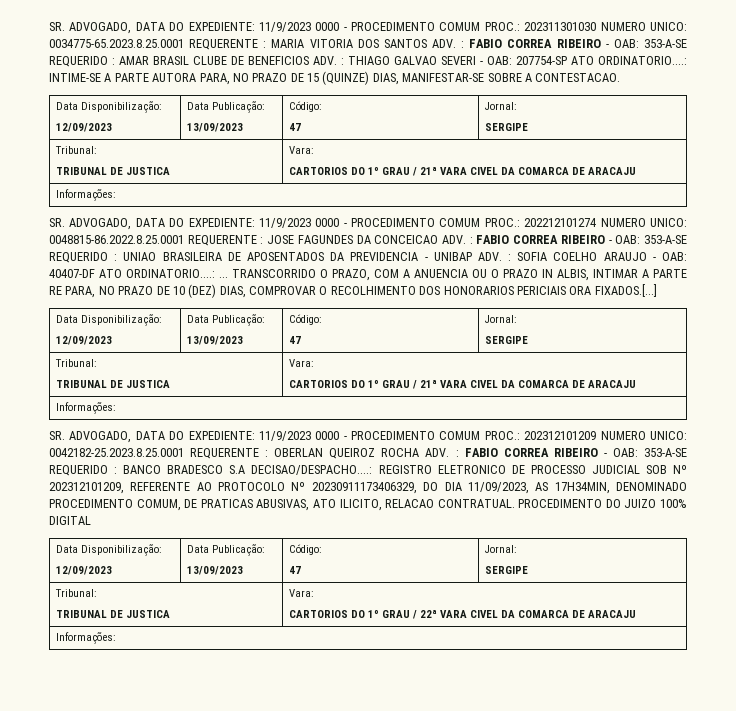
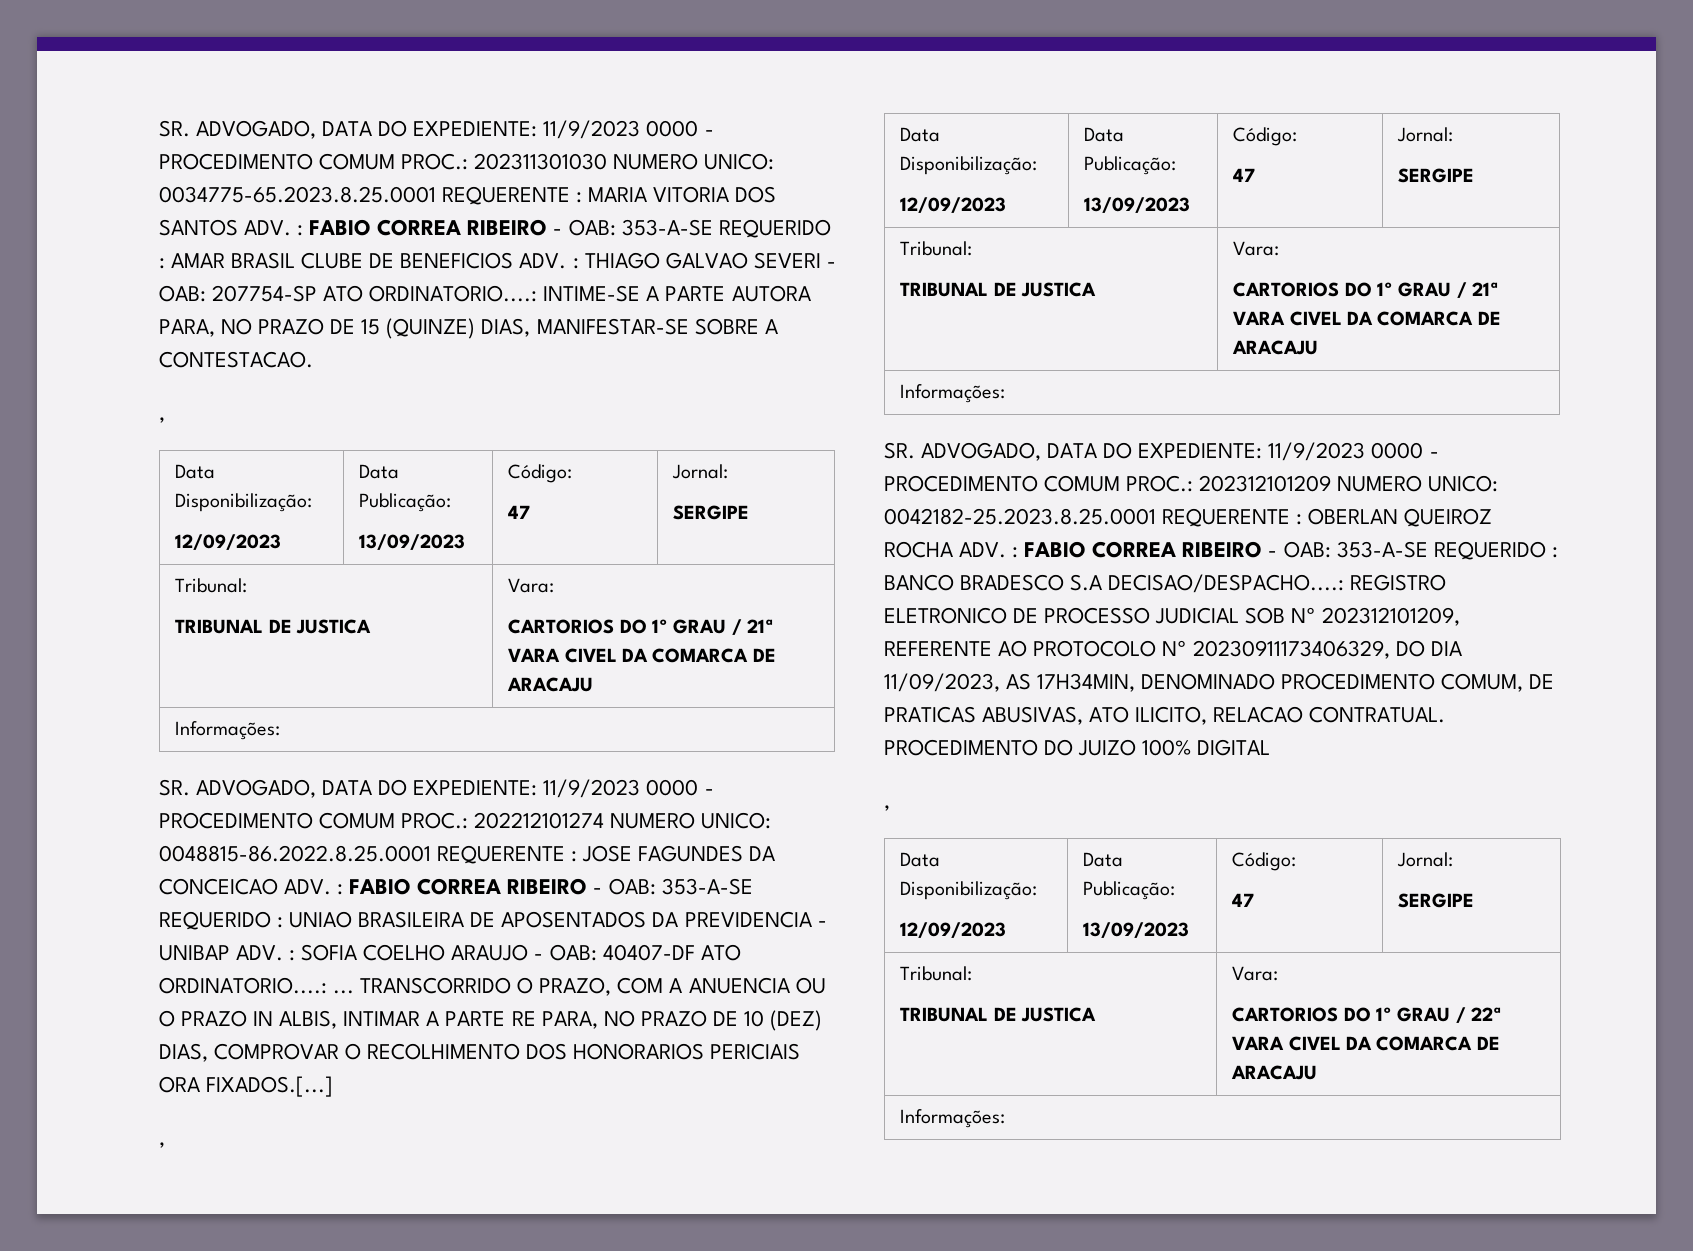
  INTIME-SE A PARTE AUTORA PARA, NO PRAZO DE 15 (QUINZE) DIAS, MANIFESTAR-SE SOBRE A CONTESTACAO.
+ ,
  TRANSCORRIDO O PRAZO, COM A ANUENCIA OU O PRAZO IN ALBIS, INTIMAR A PARTE RE PARA, NO PRAZO DE 10 (DEZ) DIAS, COMPROVAR O RECOLHIMENTO DOS HONORARIOS PERICIAIS ORA FIXADOS.[...]
+ ,
  PROCEDIMENTO DO JUIZO 100% DIGITAL
+ ,

